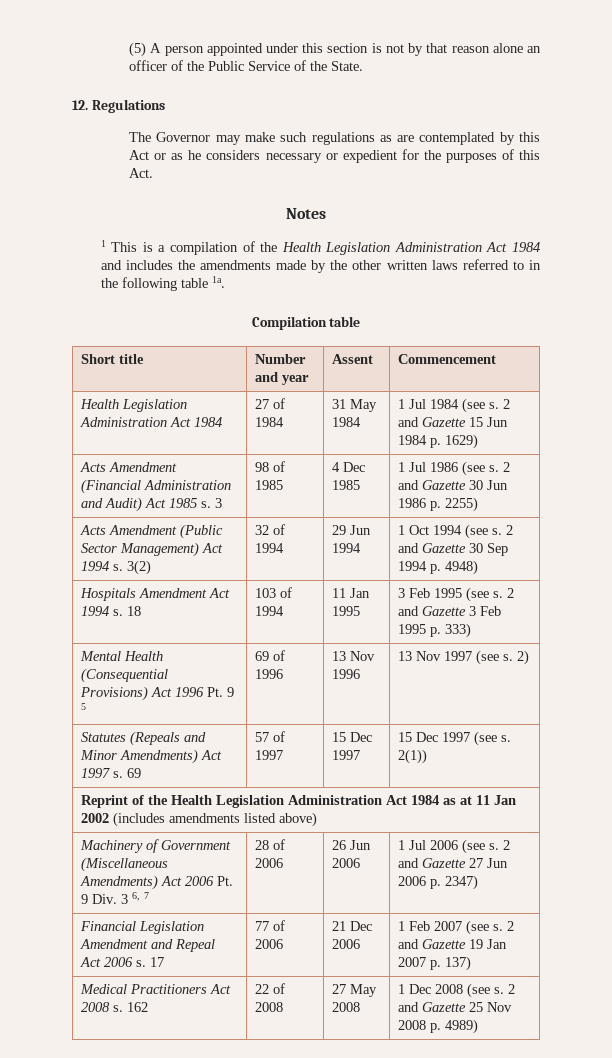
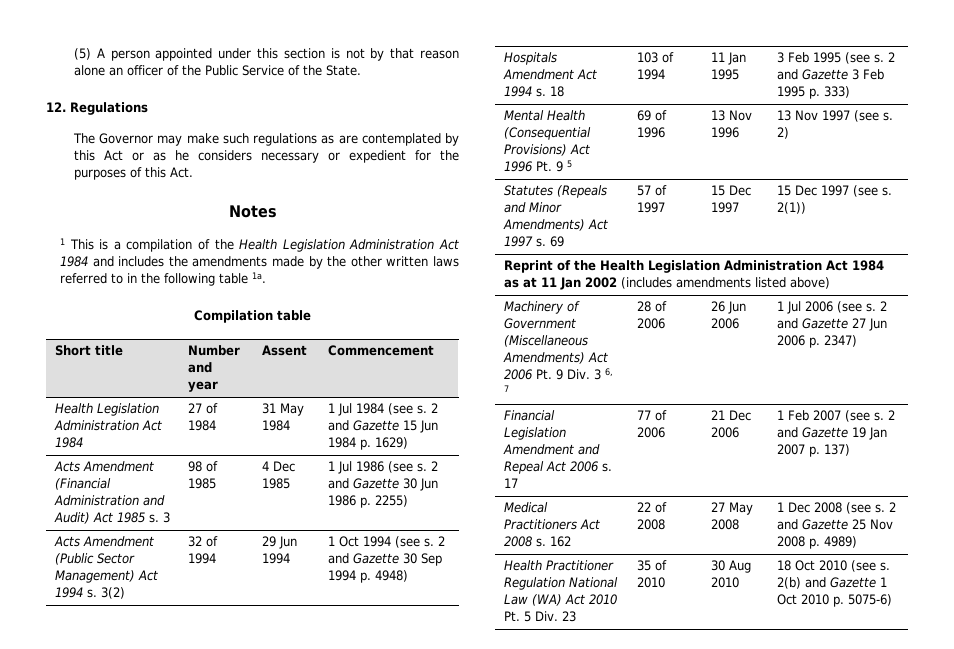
+ Health Practitioner Regulation National Law (WA) Act 2010 Pt. 5 Div. 23 | 35 of 2010 | 30 Aug 2010 | 18 Oct 2010 (see s. 2(b) and Gazette 1 Oct 2010 p. 5075-6)

